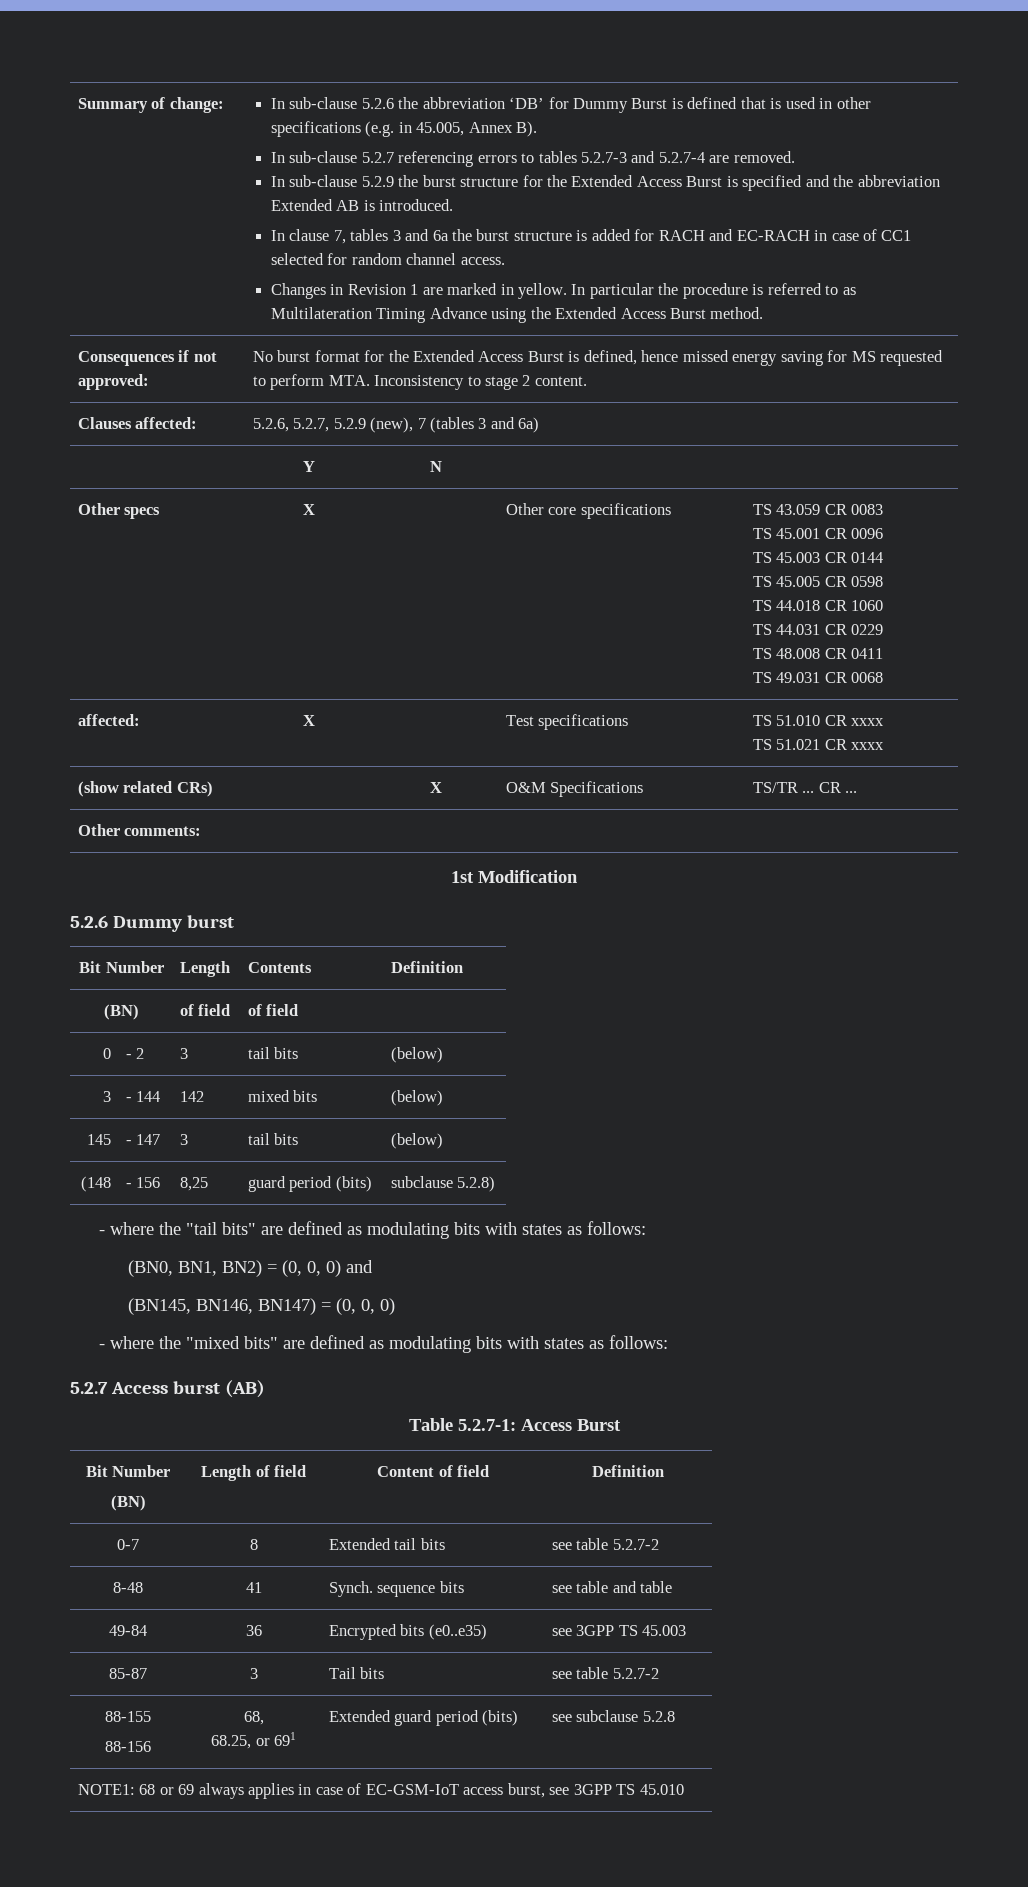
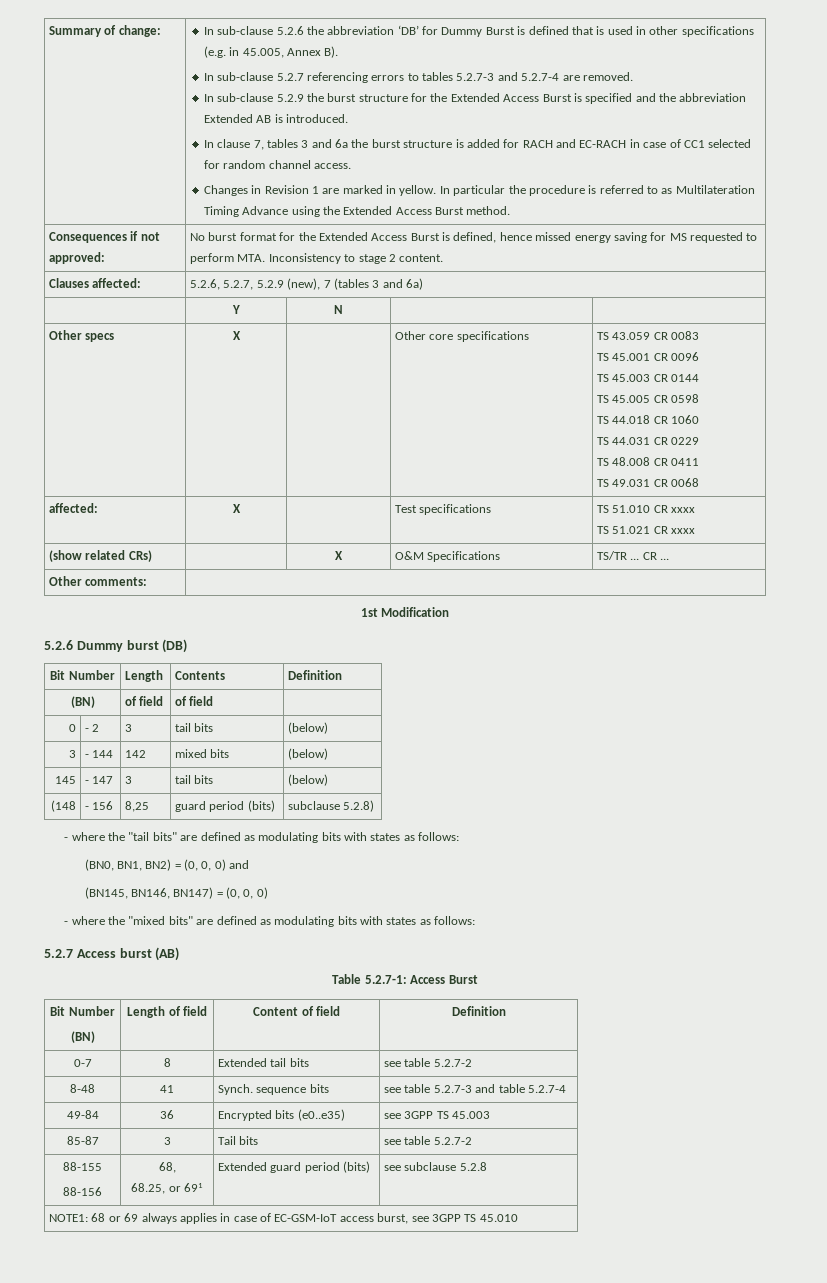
- 5.2.6 Dummy burst
+ 5.2.6 Dummy burst (DB)
- 8-48 | 41 | Synch. sequence bits | see table and table
+ 8-48 | 41 | Synch. sequence bits | see table 5.2.7-3 and table 5.2.7-4

